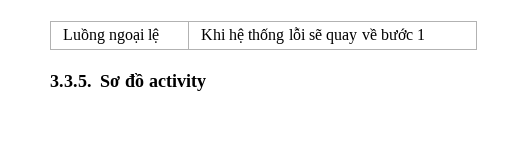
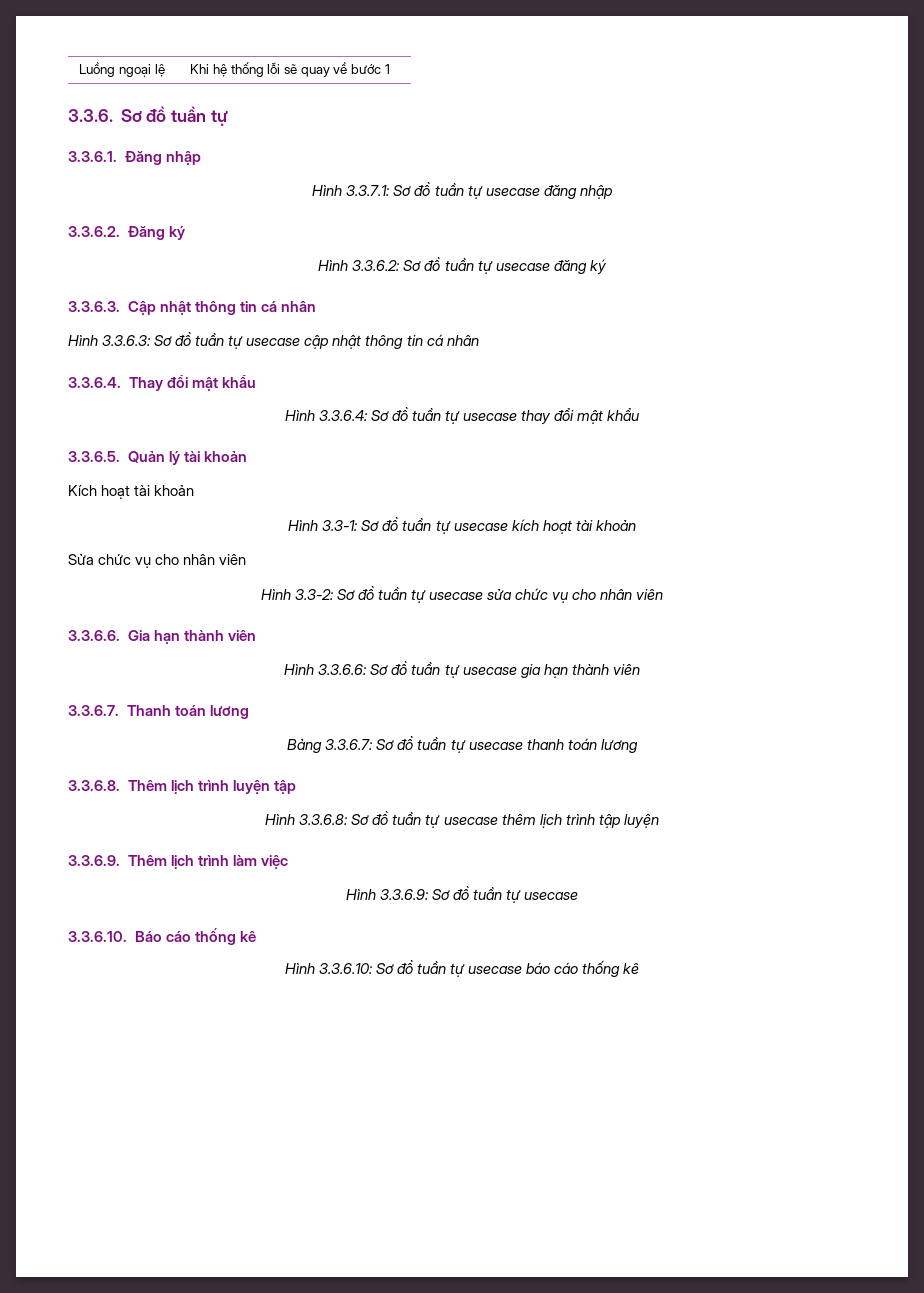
- 3.3.5. Sơ đồ activity
+ 3.3.6. Sơ đồ tuần tự
+ 3.3.6.1. Đăng nhập
+ Hình 3.3.7.1: Sơ đồ tuần tự usecase đăng nhập
+ 3.3.6.2. Đăng ký
+ Hình 3.3.6.2: Sơ đồ tuần tự usecase đăng ký
+ 3.3.6.3. Cập nhật thông tin cá nhân
+ Hình 3.3.6.3: Sơ đồ tuần tự usecase cập nhật thông tin cá nhân
+ 3.3.6.4. Thay đổi mật khẩu
+ Hình 3.3.6.4: Sơ đồ tuần tự usecase thay đổi mật khẩu
+ 3.3.6.5. Quản lý tài khoản
+ Kích hoạt tài khoản
+ Hình 3.3-1: Sơ đồ tuần tự usecase kích hoạt tài khoản
+ Sửa chức vụ cho nhân viên
+ Hình 3.3-2: Sơ đồ tuần tự usecase sửa chức vụ cho nhân viên
+ 3.3.6.6. Gia hạn thành viên
+ Hình 3.3.6.6: Sơ đồ tuần tự usecase gia hạn thành viên
+ 3.3.6.7. Thanh toán lương
+ Bảng 3.3.6.7: Sơ đồ tuần tự usecase thanh toán lương
+ 3.3.6.8. Thêm lịch trình luyện tập
+ Hình 3.3.6.8: Sơ đồ tuần tự usecase thêm lịch trình tập luyện
+ 3.3.6.9. Thêm lịch trình làm việc
+ Hình 3.3.6.9: Sơ đồ tuần tự usecase
+ 3.3.6.10. Báo cáo thống kê
+ Hình 3.3.6.10: Sơ đồ tuần tự usecase báo cáo thống kê

